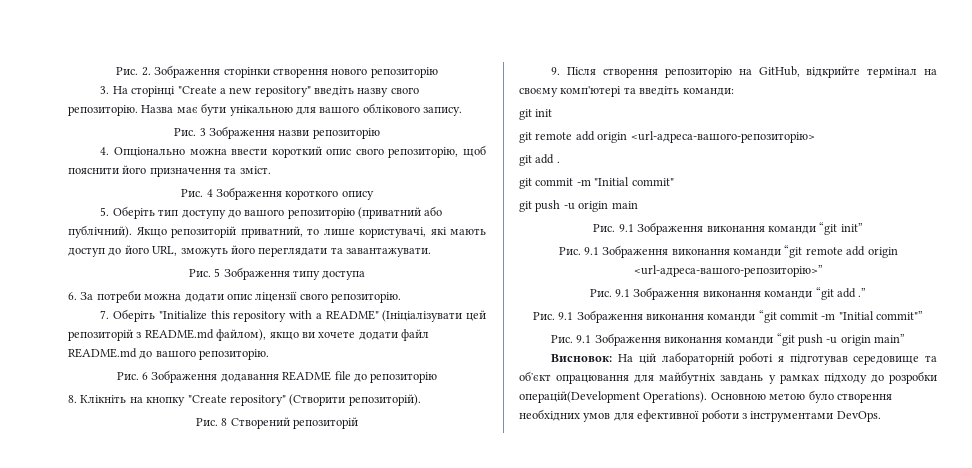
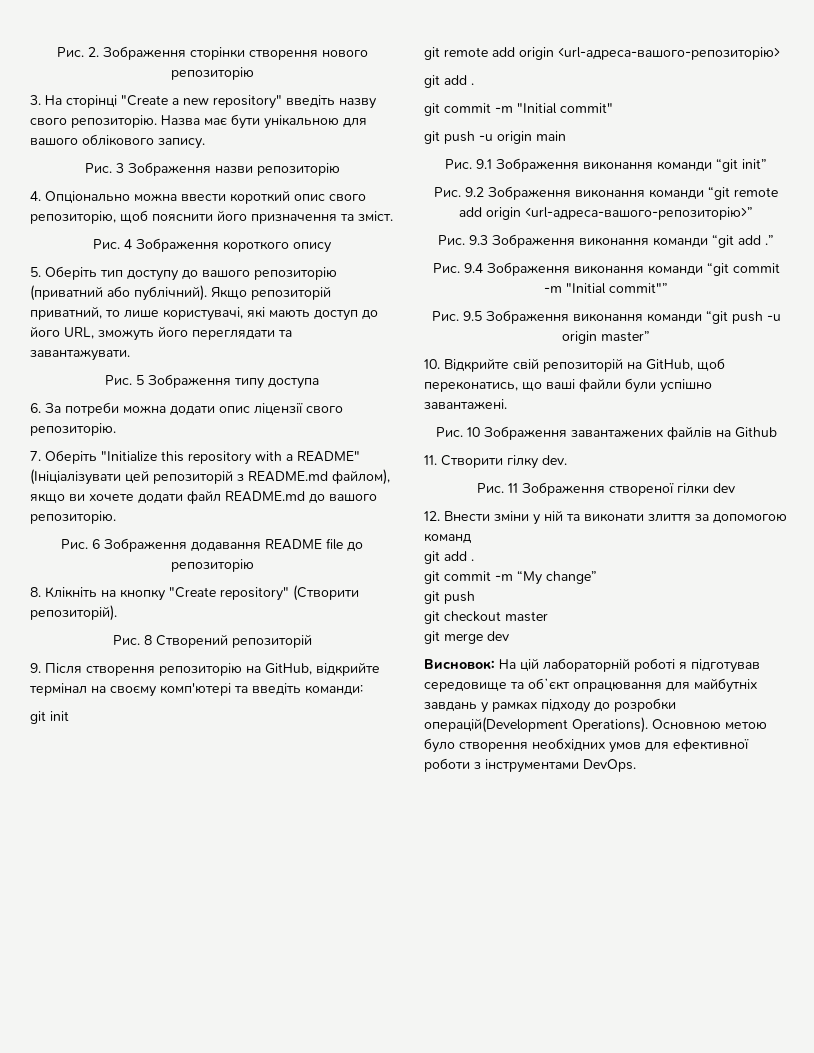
- Рис. 9.1 Зображення виконання команди “git remote add origin <url-адреса-вашого-репозиторію>”
+ Рис. 9.2 Зображення виконання команди “git remote add origin <url-адреса-вашого-репозиторію>”
- Рис. 9.1 Зображення виконання команди “git add .”
+ Рис. 9.3 Зображення виконання команди “git add .”
- Рис. 9.1 Зображення виконання команди “git commit -m "Initial commit"”
+ Рис. 9.4 Зображення виконання команди “git commit -m "Initial commit"”
- Рис. 9.1 Зображення виконання команди “git push -u origin main”
+ Рис. 9.5 Зображення виконання команди “git push -u origin master”
+ 10. Відкрийте свій репозиторій на GitHub, щоб переконатись, що ваші файли були успішно завантажені.
+ Рис. 10 Зображення завантажених файлів на Github
+ 11. Створити гілку dev.
+ Рис. 11 Зображення створеної гілки dev
+ 12. Внести зміни у ній та виконати злиття за допомогою команд
+ git add .
+ git commit -m “My change”
+ git push
+ git checkout master
+ git merge dev

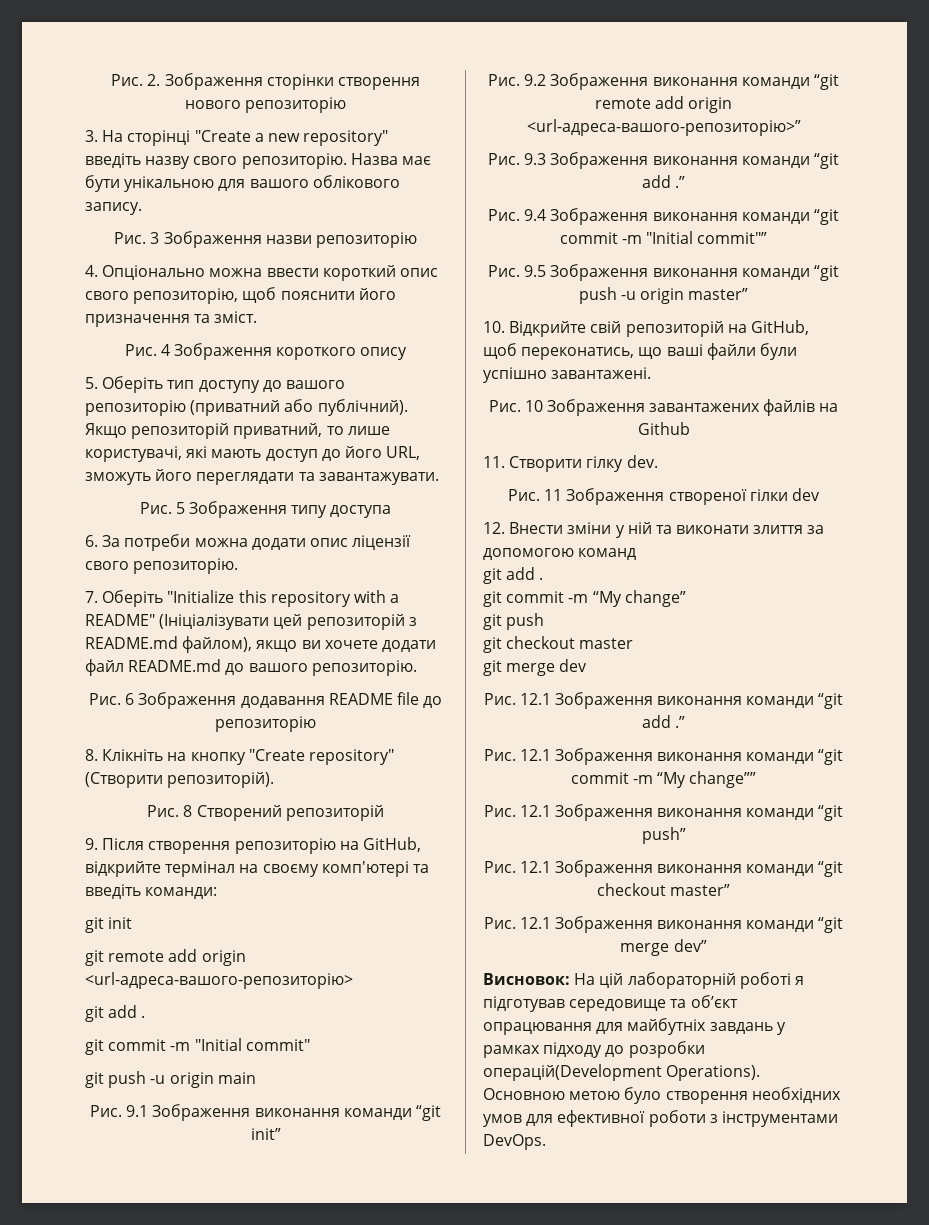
+ Рис. 12.1 Зображення виконання команди “git add .”
+ Рис. 12.1 Зображення виконання команди “git commit -m “My change””
+ Рис. 12.1 Зображення виконання команди “git push”
+ Рис. 12.1 Зображення виконання команди “git checkout master”
+ Рис. 12.1 Зображення виконання команди “git merge dev”

